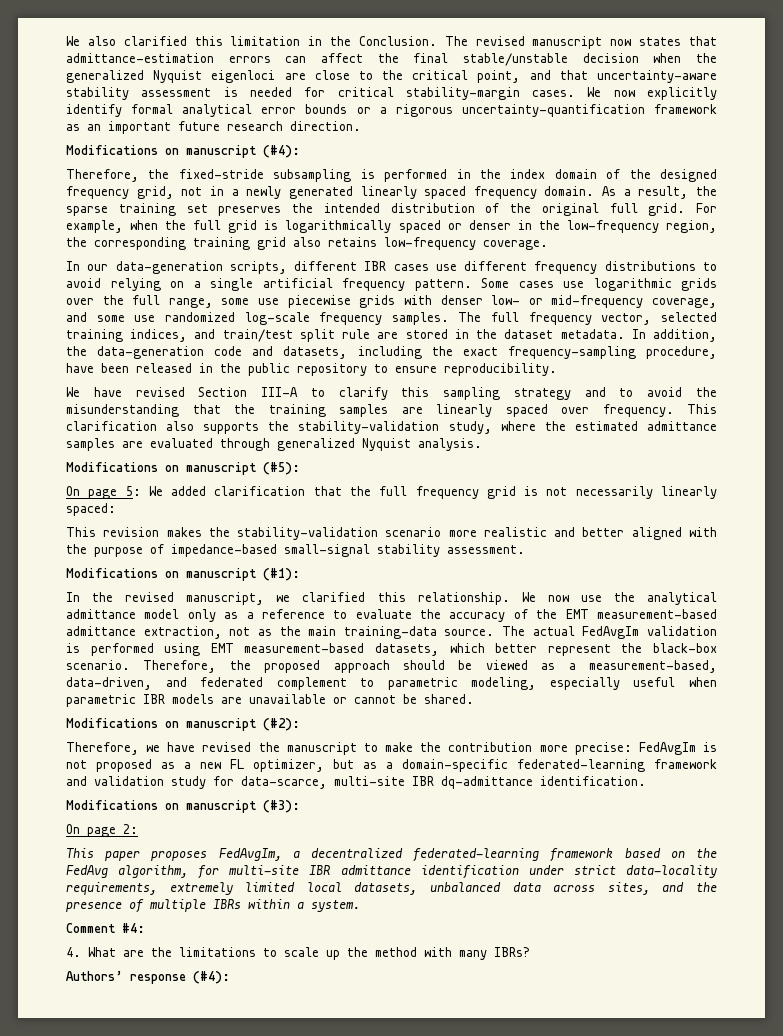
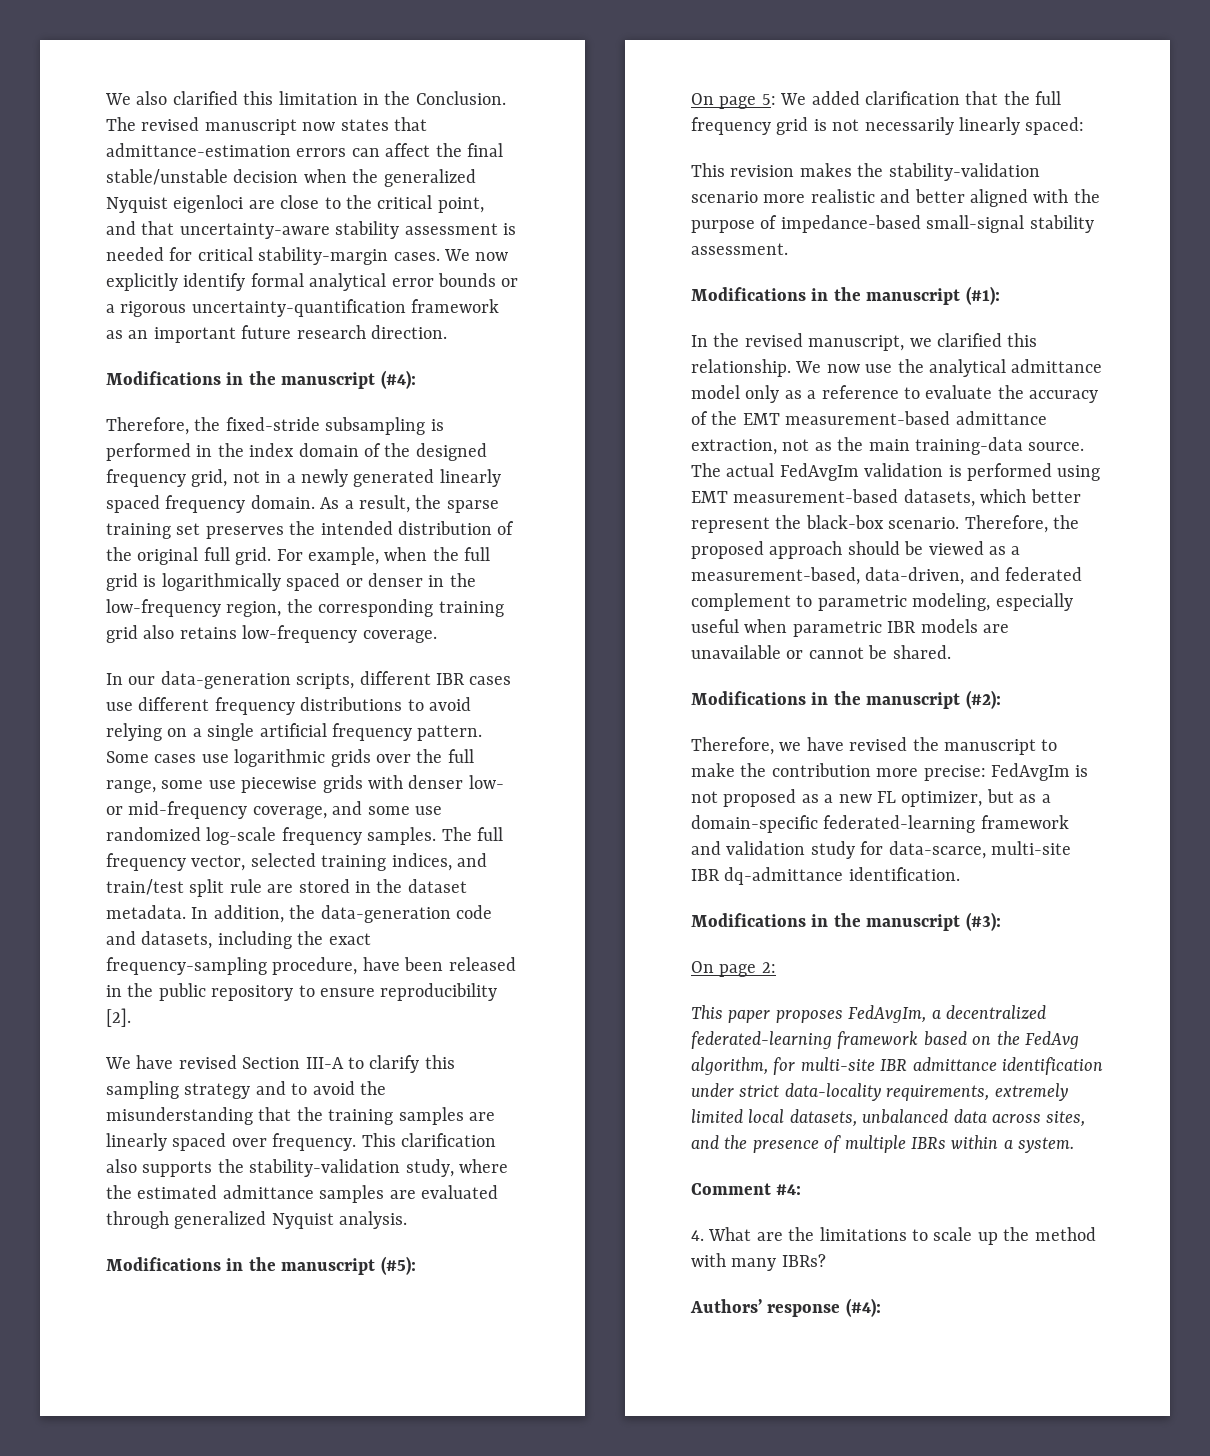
- Modifications on manuscript (#4):
+ Modifications in the manuscript (#4):
- In addition, the data-generation code and datasets, including the exact frequency-sampling procedure, have been released in the public repository to ensure reproducibility.
+ In addition, the data-generation code and datasets, including the exact frequency-sampling procedure, have been released in the public repository to ensure reproducibility [2].
- Modifications on manuscript (#5):
+ Modifications in the manuscript (#5):
- Modifications on manuscript (#1):
+ Modifications in the manuscript (#1):
- Modifications on manuscript (#2):
+ Modifications in the manuscript (#2):
- Modifications on manuscript (#3):
+ Modifications in the manuscript (#3):

